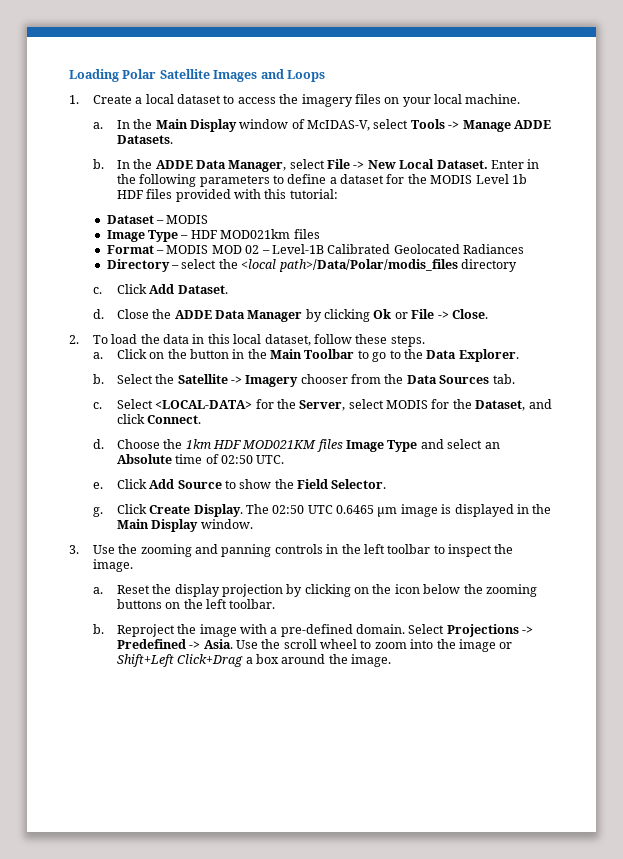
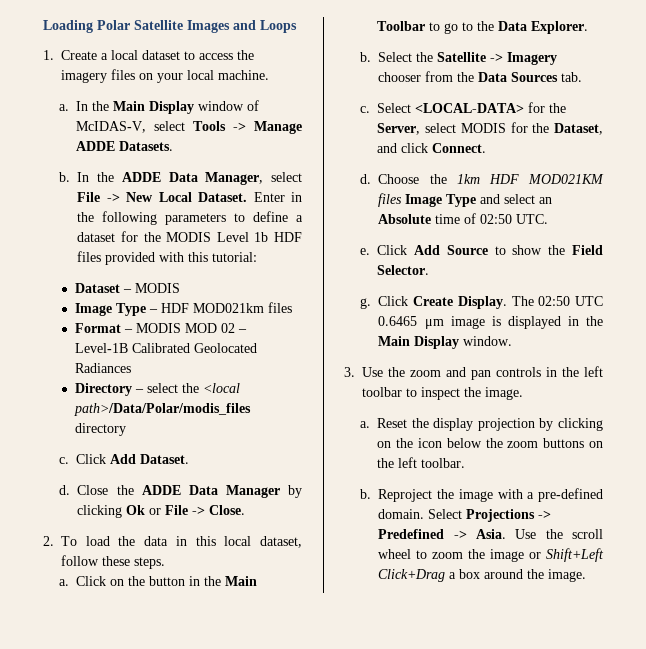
- 3. Use the zooming and panning controls in the left toolbar to inspect the image.
+ 3. Use the zoom and pan controls in the left toolbar to inspect the image.
- Reset the display projection by clicking on the icon below the zooming buttons on the left toolbar.
+ Reset the display projection by clicking on the icon below the zoom buttons on the left toolbar.
- Use the scroll wheel to zoom into the image or Shift+Left Click+Drag a box around the image.
+ Use the scroll wheel to zoom the image or Shift+Left Click+Drag a box around the image.

